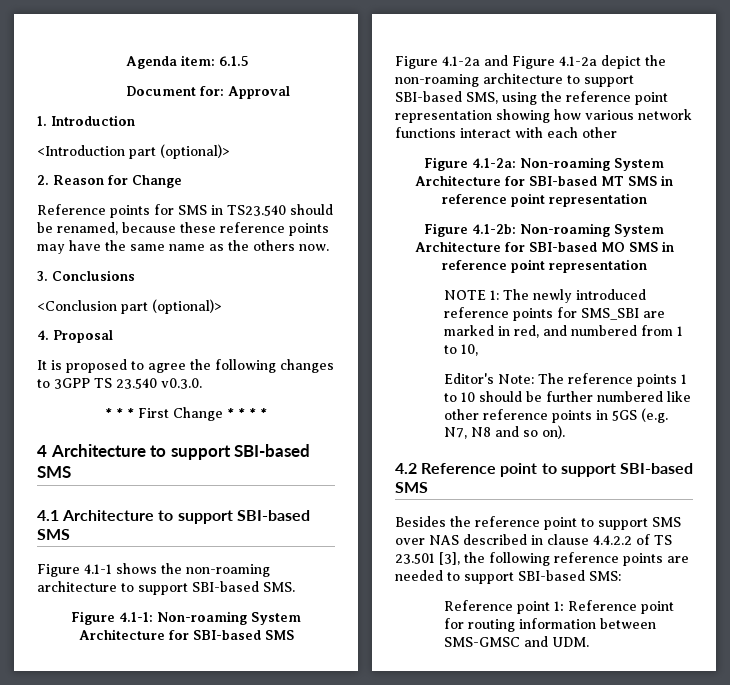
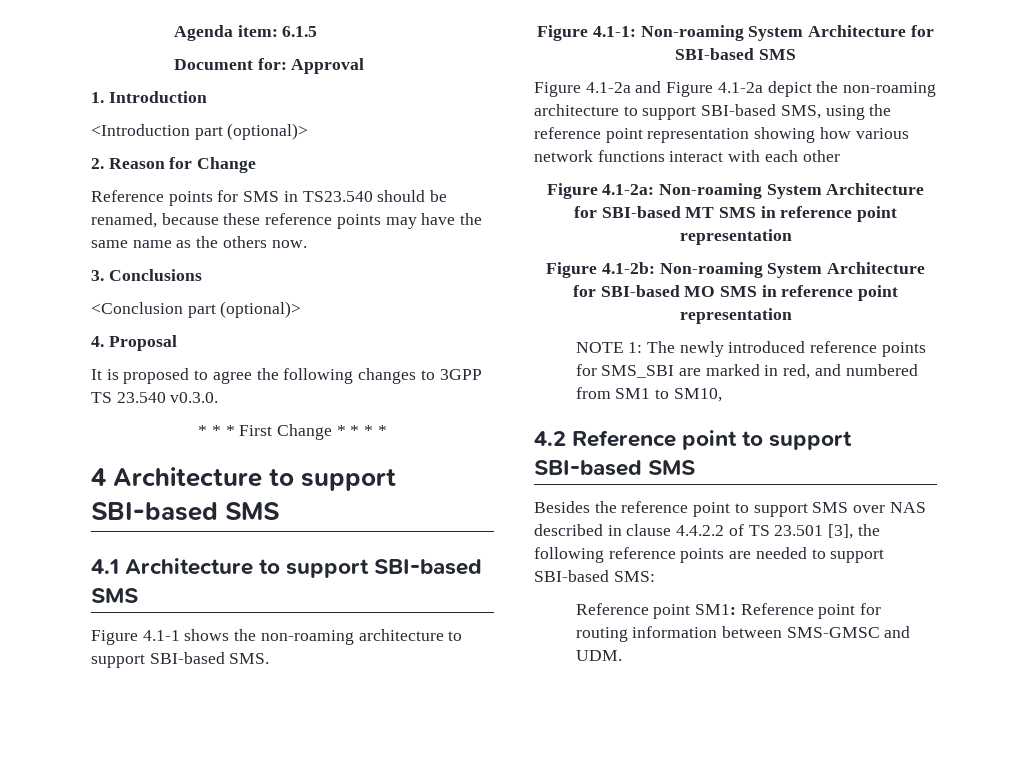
- NOTE 1: The newly introduced reference points for SMS_SBI are marked in red, and numbered from 1 to 10,
- Editor's Note: The reference points 1 to 10 should be further numbered like other reference points in 5GS (e.g. N7, N8 and so on).
+ NOTE 1: The newly introduced reference points for SMS_SBI are marked in red, and numbered from SM1 to SM10,
- Reference point 1: Reference point for routing information between SMS-GMSC and UDM.
+ Reference point SM1: Reference point for routing information between SMS-GMSC and UDM.

